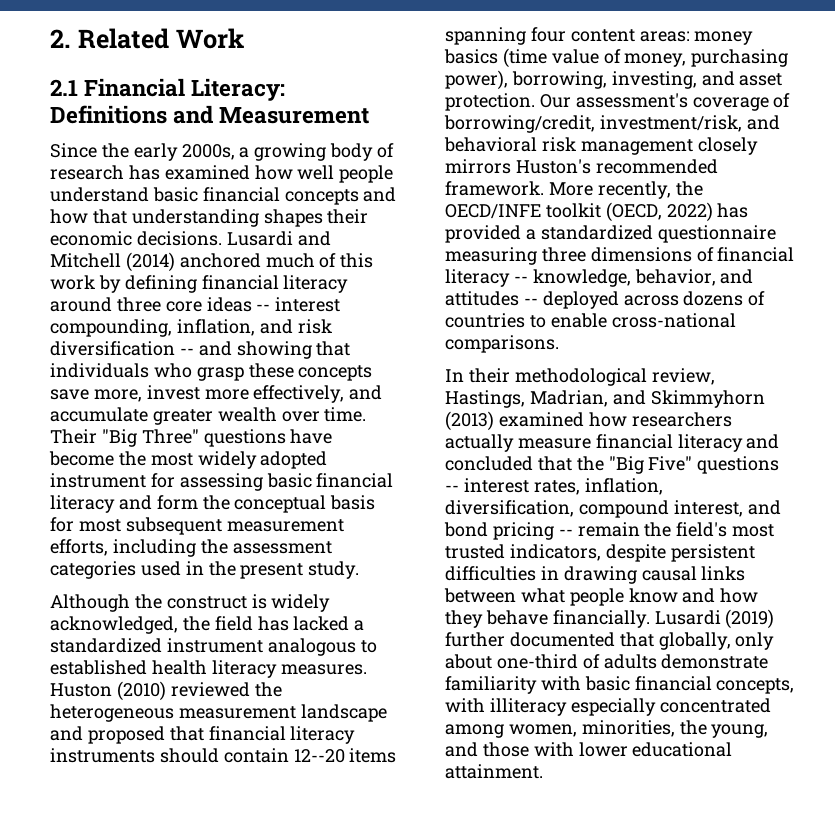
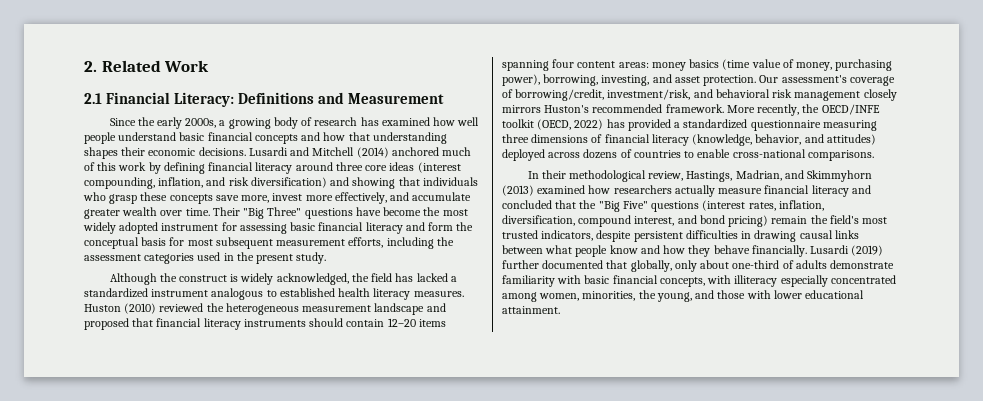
- Lusardi and Mitchell (2014) anchored much of this work by defining financial literacy around three core ideas -- interest compounding, inflation, and risk diversification -- and showing that individuals who grasp these concepts save more, invest more effectively, and accumulate greater wealth over time.
+ Lusardi and Mitchell (2014) anchored much of this work by defining financial literacy around three core ideas (interest compounding, inflation, and risk diversification) and showing that individuals who grasp these concepts save more, invest more effectively, and accumulate greater wealth over time.
- Huston (2010) reviewed the heterogeneous measurement landscape and proposed that financial literacy instruments should contain 12--20 items spanning four content areas: money basics (time value of money, purchasing power), borrowing, investing, and asset protection.
+ Huston (2010) reviewed the heterogeneous measurement landscape and proposed that financial literacy instruments should contain 12–20 items spanning four content areas: money basics (time value of money, purchasing power), borrowing, investing, and asset protection.
- More recently, the OECD/INFE toolkit (OECD, 2022) has provided a standardized questionnaire measuring three dimensions of financial literacy -- knowledge, behavior, and attitudes -- deployed across dozens of countries to enable cross-national comparisons.
+ More recently, the OECD/INFE toolkit (OECD, 2022) has provided a standardized questionnaire measuring three dimensions of financial literacy (knowledge, behavior, and attitudes) deployed across dozens of countries to enable cross-national comparisons.
- In their methodological review, Hastings, Madrian, and Skimmyhorn (2013) examined how researchers actually measure financial literacy and concluded that the "Big Five" questions -- interest rates, inflation, diversification, compound interest, and bond pricing -- remain the field's most trusted indicators, despite persistent difficulties in drawing causal links between what people know and how they behave financially.
+ In their methodological review, Hastings, Madrian, and Skimmyhorn (2013) examined how researchers actually measure financial literacy and concluded that the "Big Five" questions (interest rates, inflation, diversification, compound interest, and bond pricing) remain the field's most trusted indicators, despite persistent difficulties in drawing causal links between what people know and how they behave financially.

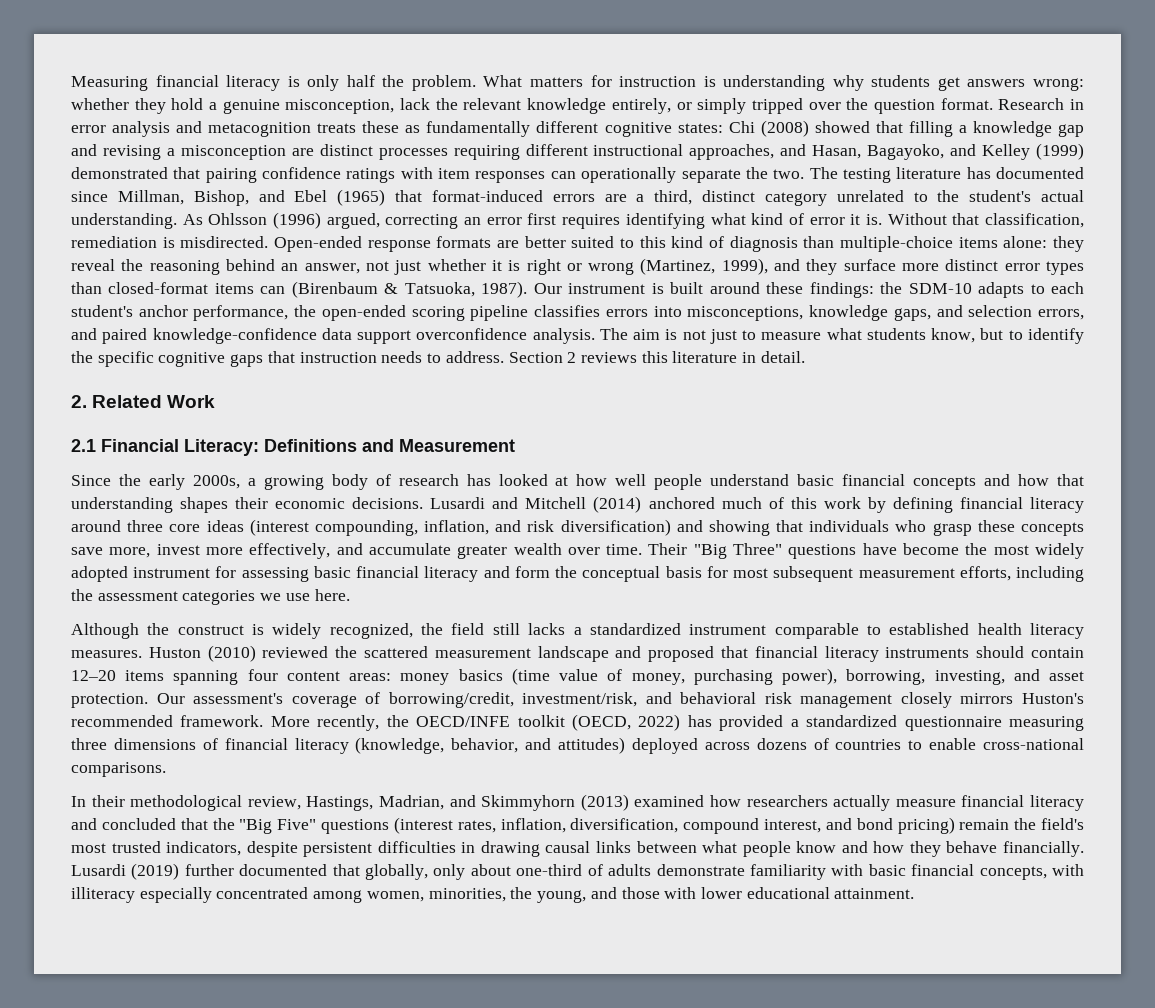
+ Measuring financial literacy is only half the problem. What matters for instruction is understanding why students get answers wrong: whether they hold a genuine misconception, lack the relevant knowledge entirely, or simply tripped over the question format. Research in error analysis and metacognition treats these as fundamentally different cognitive states: Chi (2008) showed that filling a knowledge gap and revising a misconception are distinct processes requiring different instructional approaches, and Hasan, Bagayoko, and Kelley (1999) demonstrated that pairing confidence ratings with item responses can operationally separate the two. The testing literature has documented since Millman, Bishop, and Ebel (1965) that format-induced errors are a third, distinct category unrelated to the student's actual understanding. As Ohlsson (1996) argued, correcting an error first requires identifying what kind of error it is. Without that classification, remediation is misdirected. Open-ended response formats are better suited to this kind of diagnosis than multiple-choice items alone: they reveal the reasoning behind an answer, not just whether it is right or wrong (Martinez, 1999), and they surface more distinct error types than closed-format items can (Birenbaum & Tatsuoka, 1987). Our instrument is built around these findings: the SDM-10 adapts to each student's anchor performance, the open-ended scoring pipeline classifies errors into misconceptions, knowledge gaps, and selection errors, and paired knowledge-confidence data support overconfidence analysis. The aim is not just to measure what students know, but to identify the specific cognitive gaps that instruction needs to address. Section 2 reviews this literature in detail.
- Since the early 2000s, a growing body of research has examined how well people understand basic financial concepts and how that understanding shapes their economic decisions.
+ Since the early 2000s, a growing body of research has looked at how well people understand basic financial concepts and how that understanding shapes their economic decisions.
- Their "Big Three" questions have become the most widely adopted instrument for assessing basic financial literacy and form the conceptual basis for most subsequent measurement efforts, including the assessment categories used in the present study.
+ Their "Big Three" questions have become the most widely adopted instrument for assessing basic financial literacy and form the conceptual basis for most subsequent measurement efforts, including the assessment categories we use here.
- Although the construct is widely acknowledged, the field has lacked a standardized instrument analogous to established health literacy measures.
+ Although the construct is widely recognized, the field still lacks a standardized instrument comparable to established health literacy measures.
- Huston (2010) reviewed the heterogeneous measurement landscape and proposed that financial literacy instruments should contain 12–20 items spanning four content areas: money basics (time value of money, purchasing power), borrowing, investing, and asset protection.
+ Huston (2010) reviewed the scattered measurement landscape and proposed that financial literacy instruments should contain 12–20 items spanning four content areas: money basics (time value of money, purchasing power), borrowing, investing, and asset protection.

